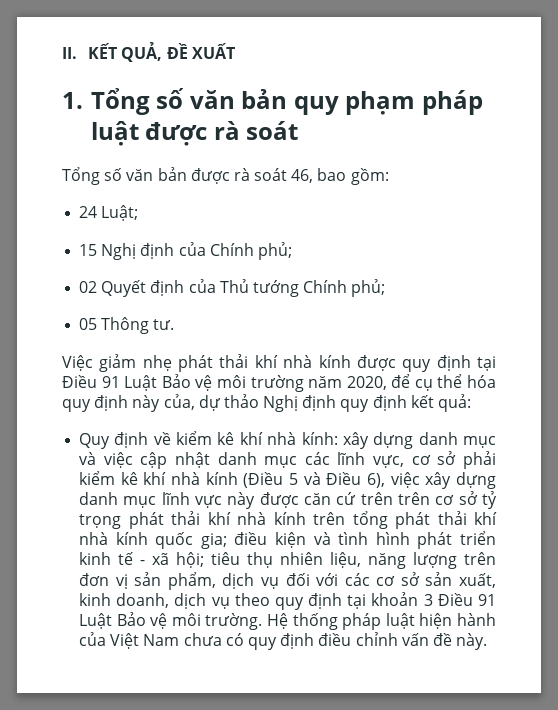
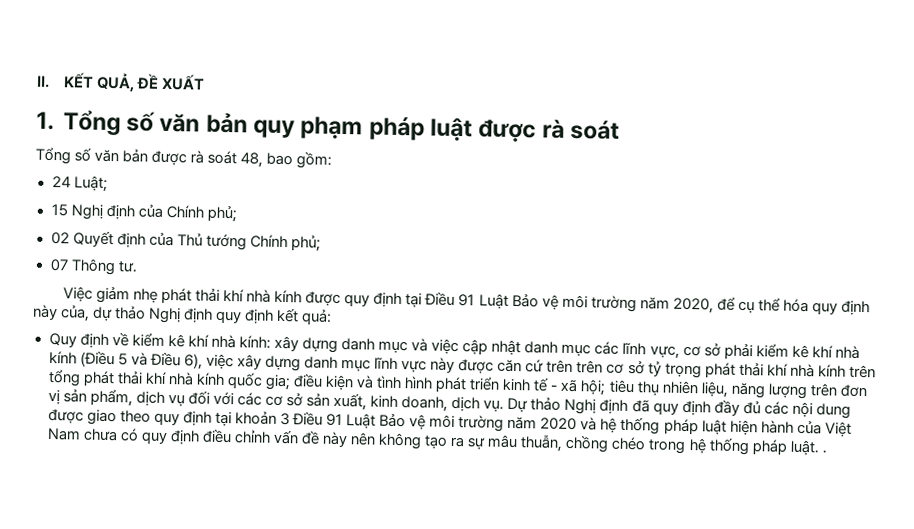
- Tổng số văn bản được rà soát 46, bao gồm:
+ Tổng số văn bản được rà soát 48, bao gồm:
- 05 Thông tư.
+ 07 Thông tư.
- tiêu thụ nhiên liệu, năng lượng trên đơn vị sản phẩm, dịch vụ đối với các cơ sở sản xuất, kinh doanh, dịch vụ theo quy định tại khoản 3 Điều 91 Luật Bảo vệ môi trường. Hệ thống pháp luật hiện hành của Việt Nam chưa có quy định điều chỉnh vấn đề này.
+ tiêu thụ nhiên liệu, năng lượng trên đơn vị sản phẩm, dịch vụ đối với các cơ sở sản xuất, kinh doanh, dịch vụ. Dự thảo Nghị định đã quy định đầy đủ các nội dung được giao theo quy định tại khoản 3 Điều 91 Luật Bảo vệ môi trường năm 2020 và hệ thống pháp luật hiện hành của Việt Nam chưa có quy định điều chỉnh vấn đề này nên không tạo ra sự mâu thuẫn, chồng chéo trong hệ thống pháp luật. .

